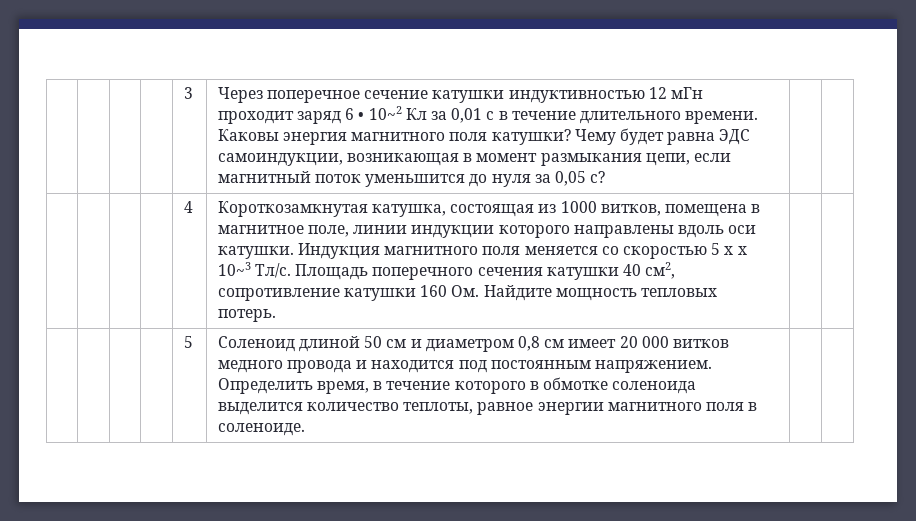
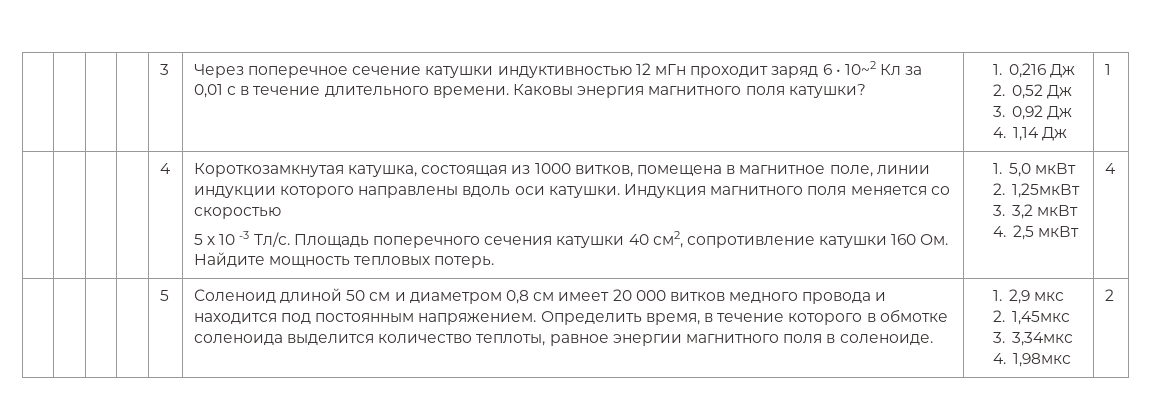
- Каковы энергия магнитного поля катушки? Чему будет равна ЭДС самоиндукции, возникающая в момент размыкания цепи, если магнитный поток уменьшится до нуля за 0,05 с?
+ Каковы энергия магнитного поля катушки? | 1. 0,216 Дж
+ 2. 0,52 Дж
+ 3. 0,92 Дж
+ 4. 1,14 Дж | 1
- Индукция магнитного поля меняется со скоростью 5 х х 10~3 Тл/с.
+ Индукция магнитного поля меняется со скоростью
+ 5 х 10 -3 Тл/с.
+ 1. 5,0 мкВт
+ 2. 1,25мкВт
+ 3. 3,2 мкВт
+ 4. 2,5 мкВт | 4
+ 1. 2,9 мкс
+ 2. 1,45мкс
+ 3. 3,34мкс
+ 4. 1,98мкс | 2

